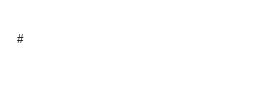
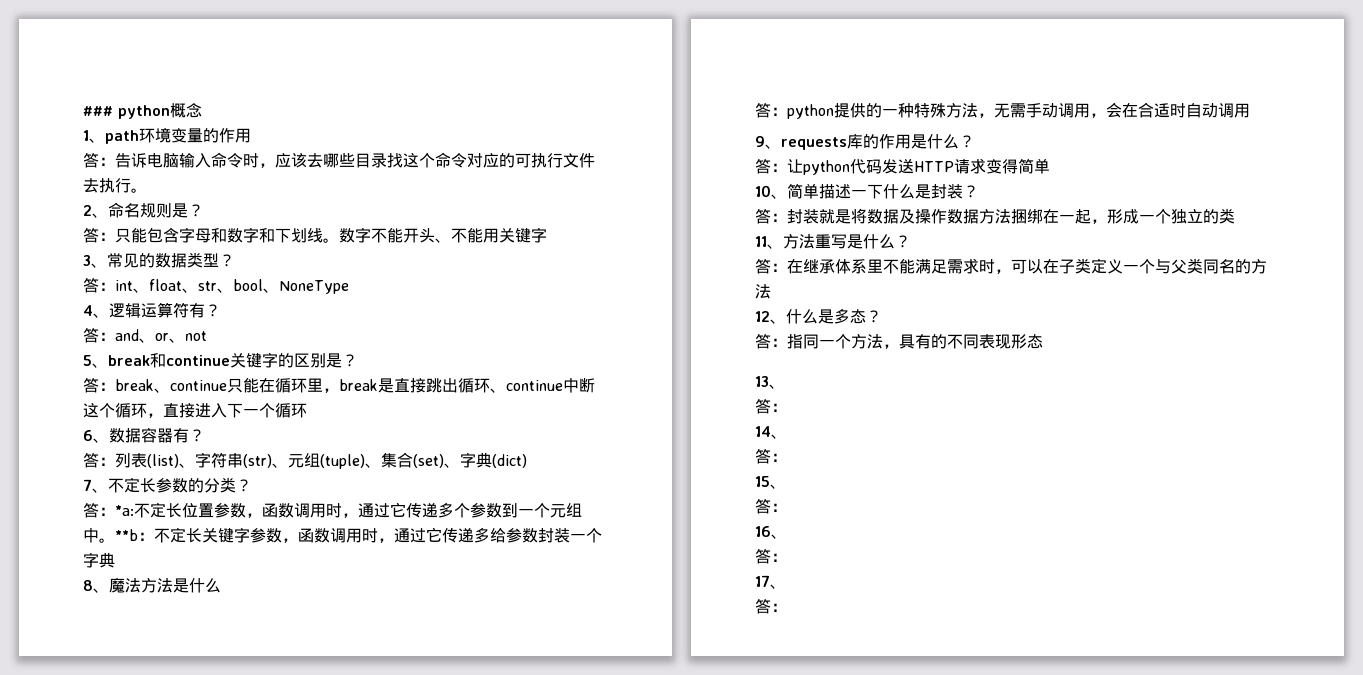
- #
+ ### python概念
+ 1、path环境变量的作用
+ 答：告诉电脑输入命令时，应该去哪些目录找这个命令对应的可执行文件去执行。
+ 2、命名规则是？
+ 答：只能包含字母和数字和下划线。数字不能开头、不能用关键字
+ 3、常见的数据类型？
+ 答：int、float、str、bool、NoneType
+ 4、逻辑运算符有？
+ 答：and、or、not
+ 5、break和continue关键字的区别是？
+ 答：break、continue只能在循环里，break是直接跳出循环、continue中断这个循环，直接进入下一个循环
+ 6、数据容器有？
+ 答：列表(list)、字符串(str)、元组(tuple)、集合(set)、字典(dict)
+ 7、不定长参数的分类？
+ 答：*a:不定长位置参数，函数调用时，通过它传递多个参数到一个元组中。**b：不定长关键字参数，函数调用时，通过它传递多给参数封装一个字典
+ 8、魔法方法是什么
+ 答：python提供的一种特殊方法，无需手动调用，会在合适时自动调用
+ 9、requests库的作用是什么？
+ 答：让python代码发送HTTP请求变得简单
+ 10、简单描述一下什么是封装？
+ 答：封装就是将数据及操作数据方法捆绑在一起，形成一个独立的类
+ 11、方法重写是什么？
+ 答：在继承体系里不能满足需求时，可以在子类定义一个与父类同名的方法
+ 12、什么是多态？
+ 答：指同一个方法，具有的不同表现形态
+ 13、
+ 答：
+ 14、
+ 答：
+ 15、
+ 答：
+ 16、
+ 答：
+ 17、
+ 答：

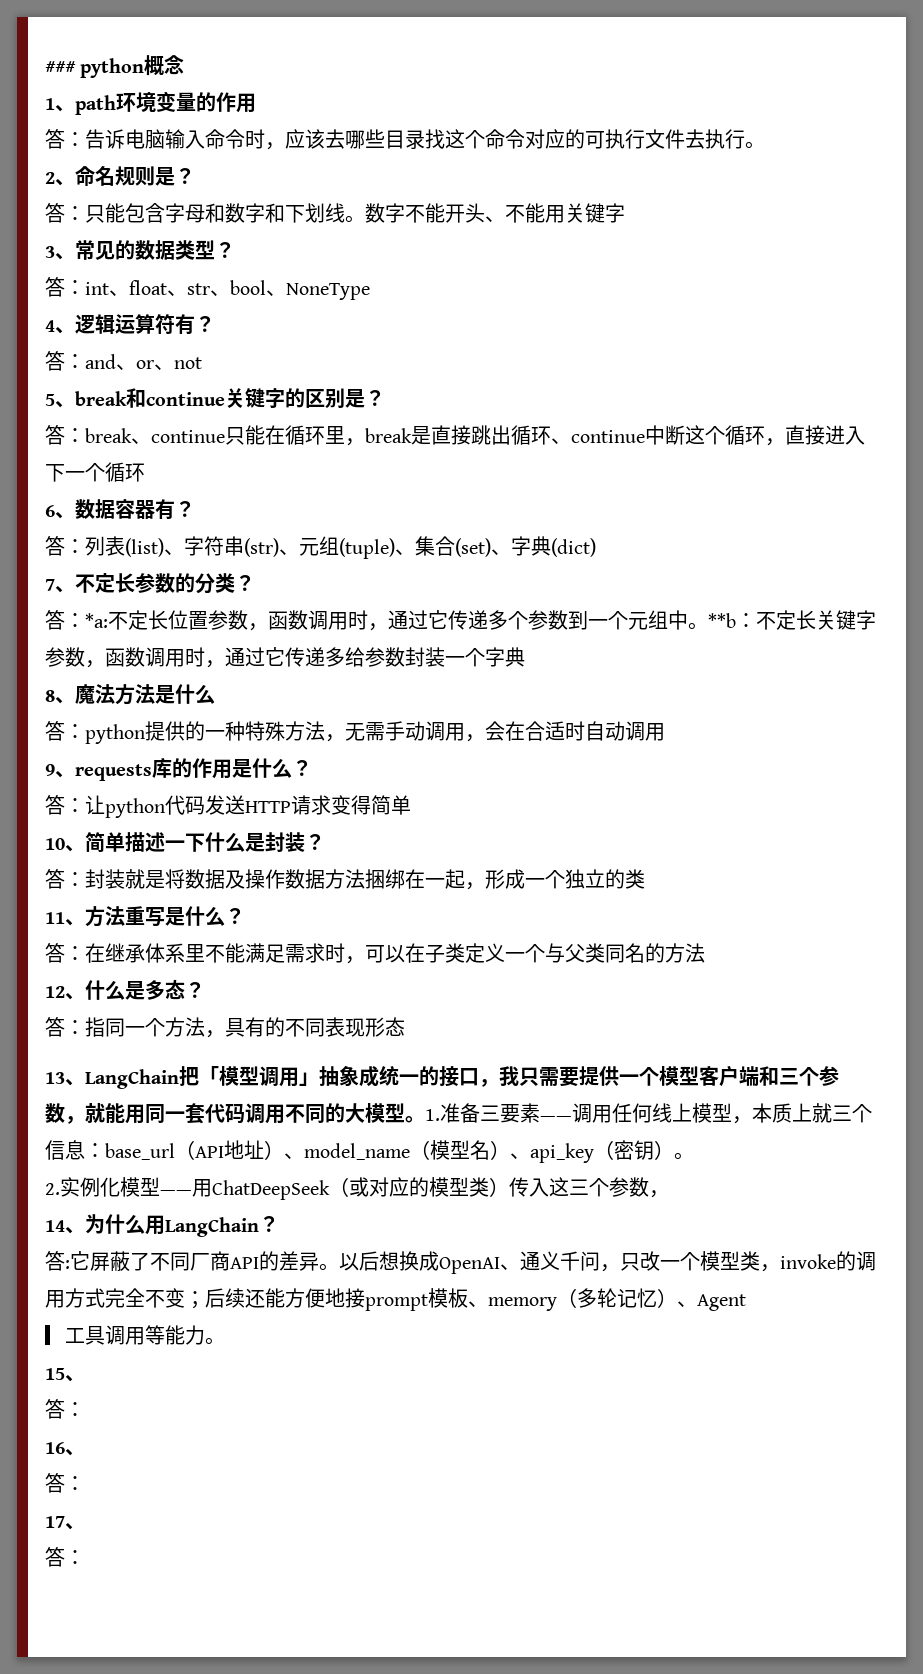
- 13、
- 答：
- 14、
- 答：
+ 13、LangChain把「模型调用」抽象成统一的接口，我只需要提供一个模型客户端和三个参数，就能用同一套代码调用不同的大模型。1.准备三要素——调用任何线上模型，本质上就三个信息：base_url（API地址）、model_name（模型名）、api_key（密钥）。
+ 2.实例化模型——用ChatDeepSeek（或对应的模型类）传入这三个参数，
+ 14、为什么用LangChain？
+ 答:它屏蔽了不同厂商API的差异。以后想换成OpenAI、通义千问，只改一个模型类，invoke的调用方式完全不变；后续还能方便地接prompt模板、memory（多轮记忆）、Agent
+ ▎工具调用等能力。

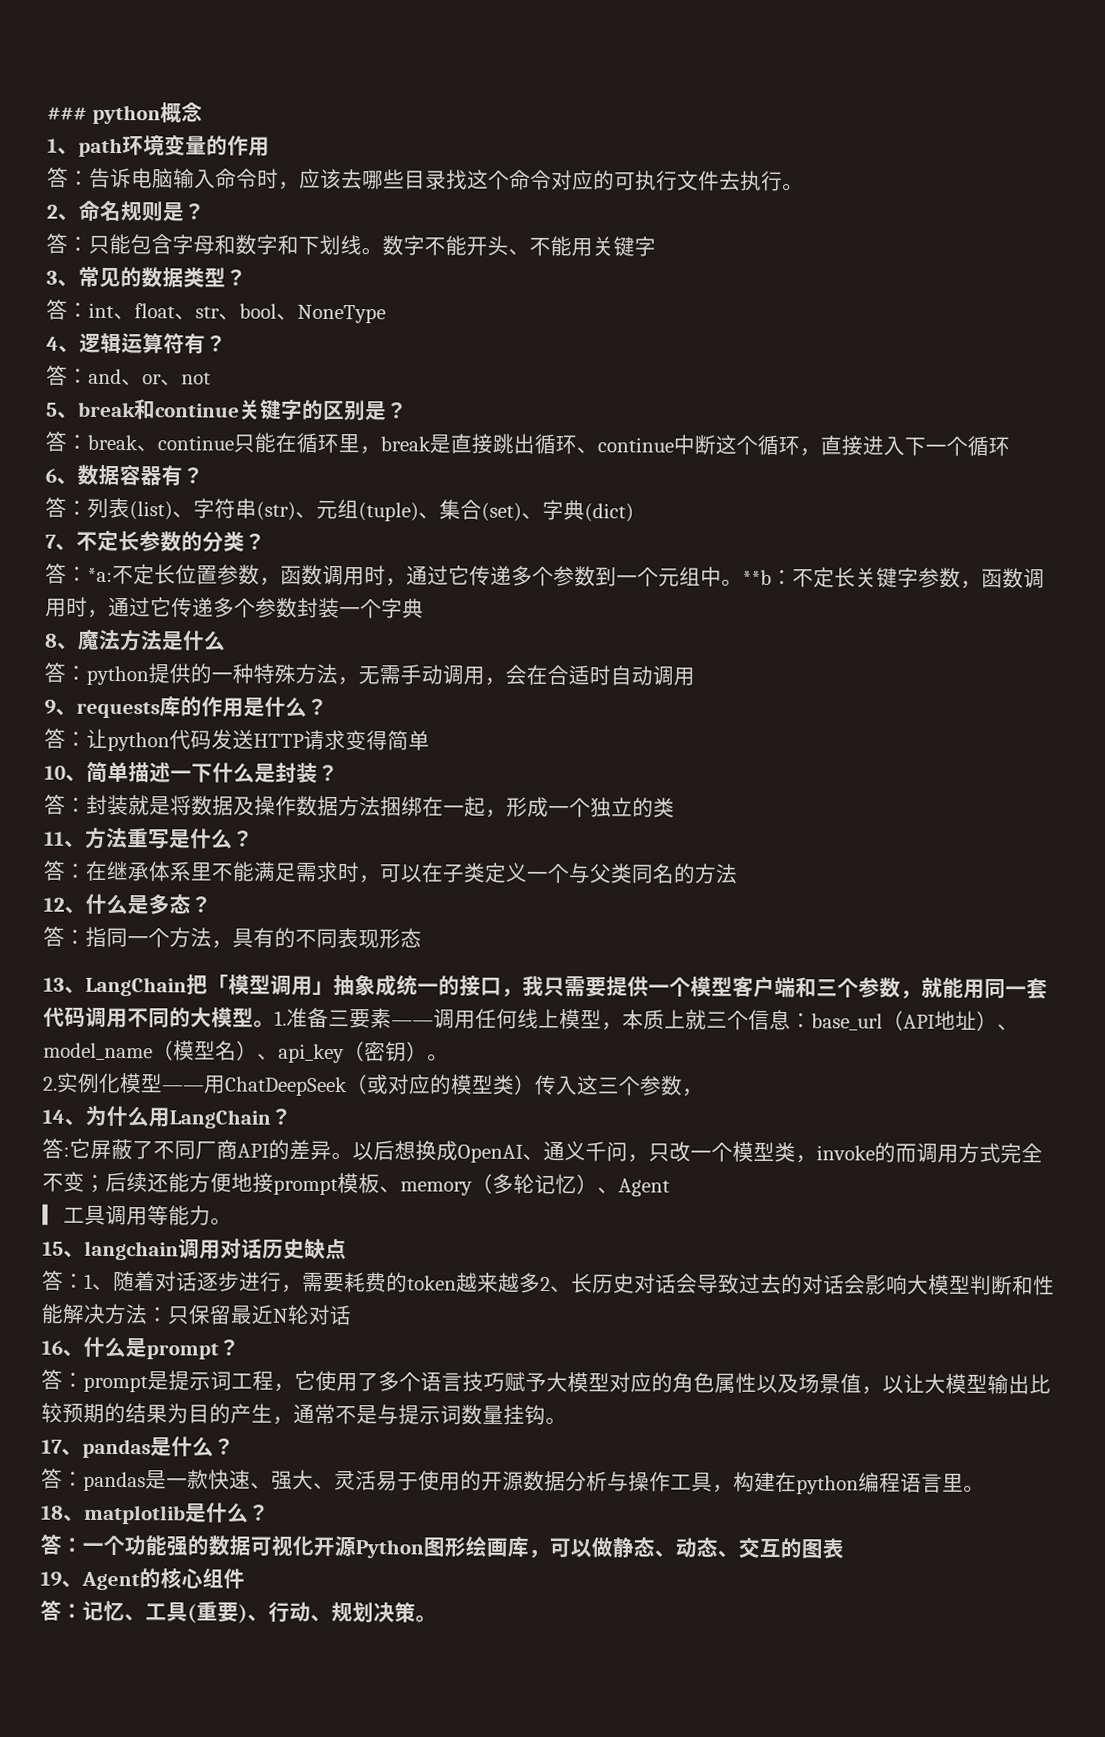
- **b：不定长关键字参数，函数调用时，通过它传递多给参数封装一个字典
+ **b：不定长关键字参数，函数调用时，通过它传递多个参数封装一个字典
- 以后想换成OpenAI、通义千问，只改一个模型类，invoke的调用方式完全不变；后续还能方便地接prompt模板、memory（多轮记忆）、Agent
+ 以后想换成OpenAI、通义千问，只改一个模型类，invoke的而调用方式完全不变；后续还能方便地接prompt模板、memory（多轮记忆）、Agent
- 15、
- 答：
- 16、
- 答：
- 17、
- 答：
+ 15、langchain调用对话历史缺点
+ 答：1、随着对话逐步进行，需要耗费的token越来越多2、长历史对话会导致过去的对话会影响大模型判断和性能解决方法：只保留最近N轮对话
+ 16、什么是prompt？
+ 答：prompt是提示词工程，它使用了多个语言技巧赋予大模型对应的角色属性以及场景值，以让大模型输出比较预期的结果为目的产生，通常不是与提示词数量挂钩。
+ 17、pandas是什么？
+ 答：pandas是一款快速、强大、灵活易于使用的开源数据分析与操作工具，构建在python编程语言里。
+ 18、matplotlib是什么？
+ 答：一个功能强的数据可视化开源Python图形绘画库，可以做静态、动态、交互的图表
+ 19、Agent的核心组件
+ 答：记忆、工具(重要)、行动、规划决策。

